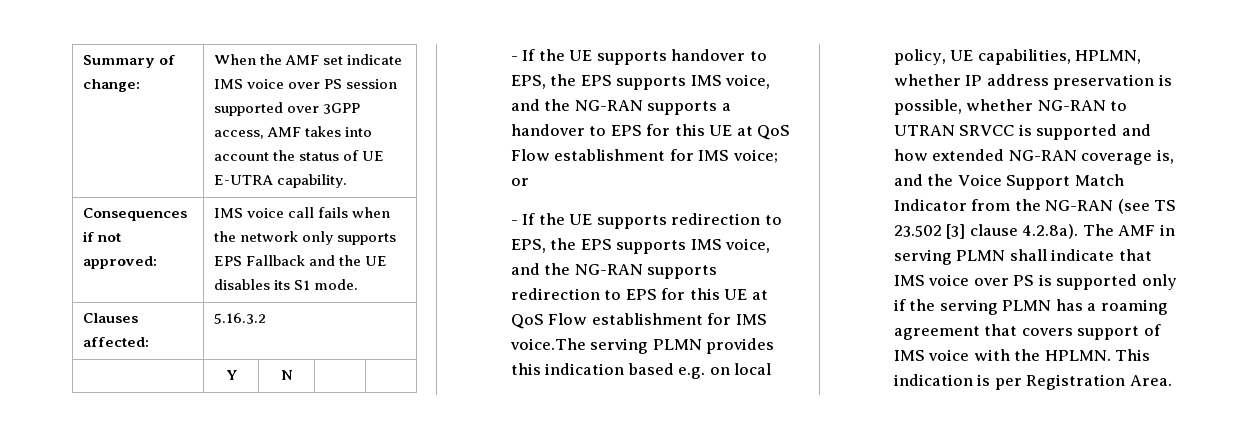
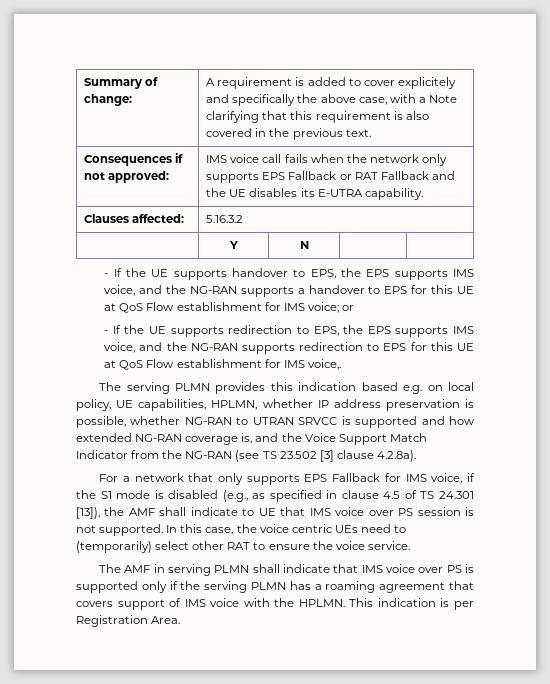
- Summary of change: | When the AMF set indicate IMS voice over PS session supported over 3GPP access, AMF takes into account the status of UE E-UTRA capability.
+ Summary of change: | A requirement is added to cover explicitely and specifically the above case, with a Note clarifying that this requirement is also covered in the previous text.
- Consequences if not approved: | IMS voice call fails when the network only supports EPS Fallback and the UE disables its S1 mode.
+ Consequences if not approved: | IMS voice call fails when the network only supports EPS Fallback or RAT Fallback and the UE disables its E-UTRA capability.
- - If the UE supports redirection to EPS, the EPS supports IMS voice, and the NG-RAN supports redirection to EPS for this UE at QoS Flow establishment for IMS voice.The serving PLMN provides this indication based e.g. on local policy, UE capabilities, HPLMN, whether IP address preservation is possible, whether NG-RAN to UTRAN SRVCC is supported and how extended NG-RAN coverage is, and the Voice Support Match Indicator from the NG-RAN (see TS 23.502 [3] clause 4.2.8a). The AMF in serving PLMN shall indicate that IMS voice over PS is supported only if the serving PLMN has a roaming agreement that covers support of IMS voice with the HPLMN.
+ - If the UE supports redirection to EPS, the EPS supports IMS voice, and the NG-RAN supports redirection to EPS for this UE at QoS Flow establishment for IMS voice,.
+ The serving PLMN provides this indication based e.g. on local policy, UE capabilities, HPLMN, whether IP address preservation is possible, whether NG-RAN to UTRAN SRVCC is supported and how extended NG-RAN coverage is, and the Voice Support Match Indicator from the NG-RAN (see TS 23.502 [3] clause 4.2.8a).
+ For a network that only supports EPS Fallback for IMS voice, if the S1 mode is disabled (e.g., as specified in clause 4.5 of TS 24.301 [13]), the AMF shall indicate to UE that IMS voice over PS session is not supported. In this case, the voice centric UEs need to (temporarily) select other RAT to ensure the voice service.
+ The AMF in serving PLMN shall indicate that IMS voice over PS is supported only if the serving PLMN has a roaming agreement that covers support of IMS voice with the HPLMN.

